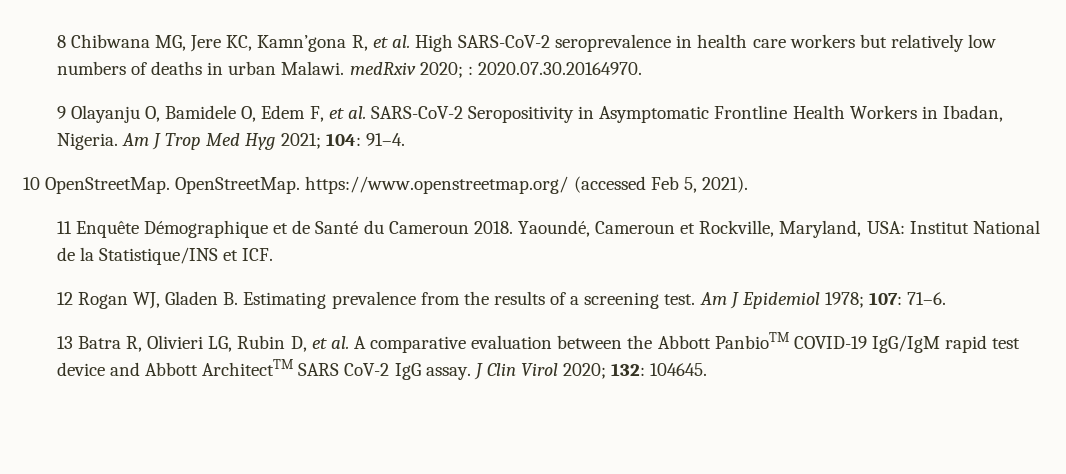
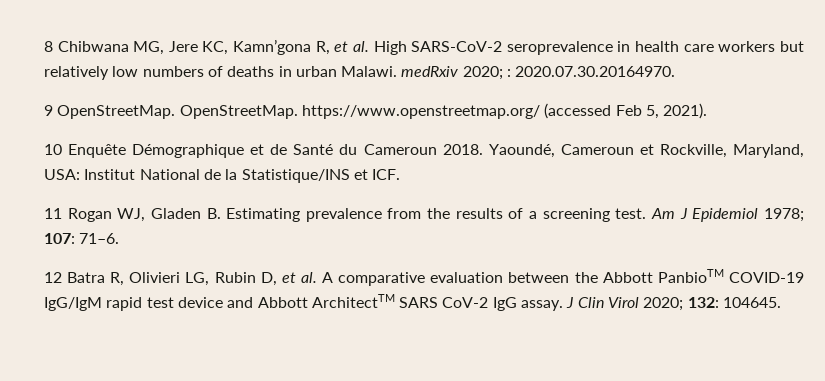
- 9 Olayanju O, Bamidele O, Edem F, et al. SARS-CoV-2 Seropositivity in Asymptomatic Frontline Health Workers in Ibadan, Nigeria. Am J Trop Med Hyg 2021; 104: 91–4.
- 10 OpenStreetMap.
+ 9 OpenStreetMap.
- 11 Enquête Démographique et de Santé du Cameroun 2018.
+ 10 Enquête Démographique et de Santé du Cameroun 2018.
- 12 Rogan WJ, Gladen B. Estimating prevalence from the results of a screening test.
+ 11 Rogan WJ, Gladen B. Estimating prevalence from the results of a screening test.
- 13 Batra R, Olivieri LG, Rubin D, et al. A comparative evaluation between the Abbott PanbioTM COVID-19 IgG/IgM rapid test device and Abbott ArchitectTM SARS CoV-2 IgG assay.
+ 12 Batra R, Olivieri LG, Rubin D, et al. A comparative evaluation between the Abbott PanbioTM COVID-19 IgG/IgM rapid test device and Abbott ArchitectTM SARS CoV-2 IgG assay.

